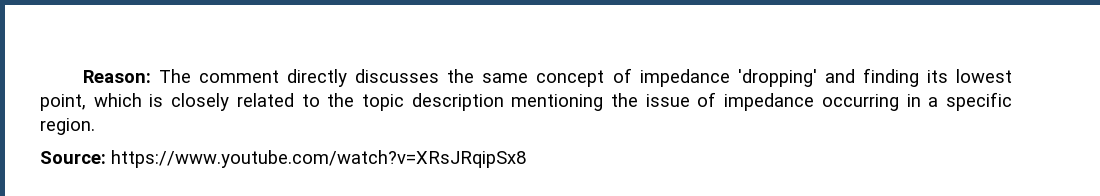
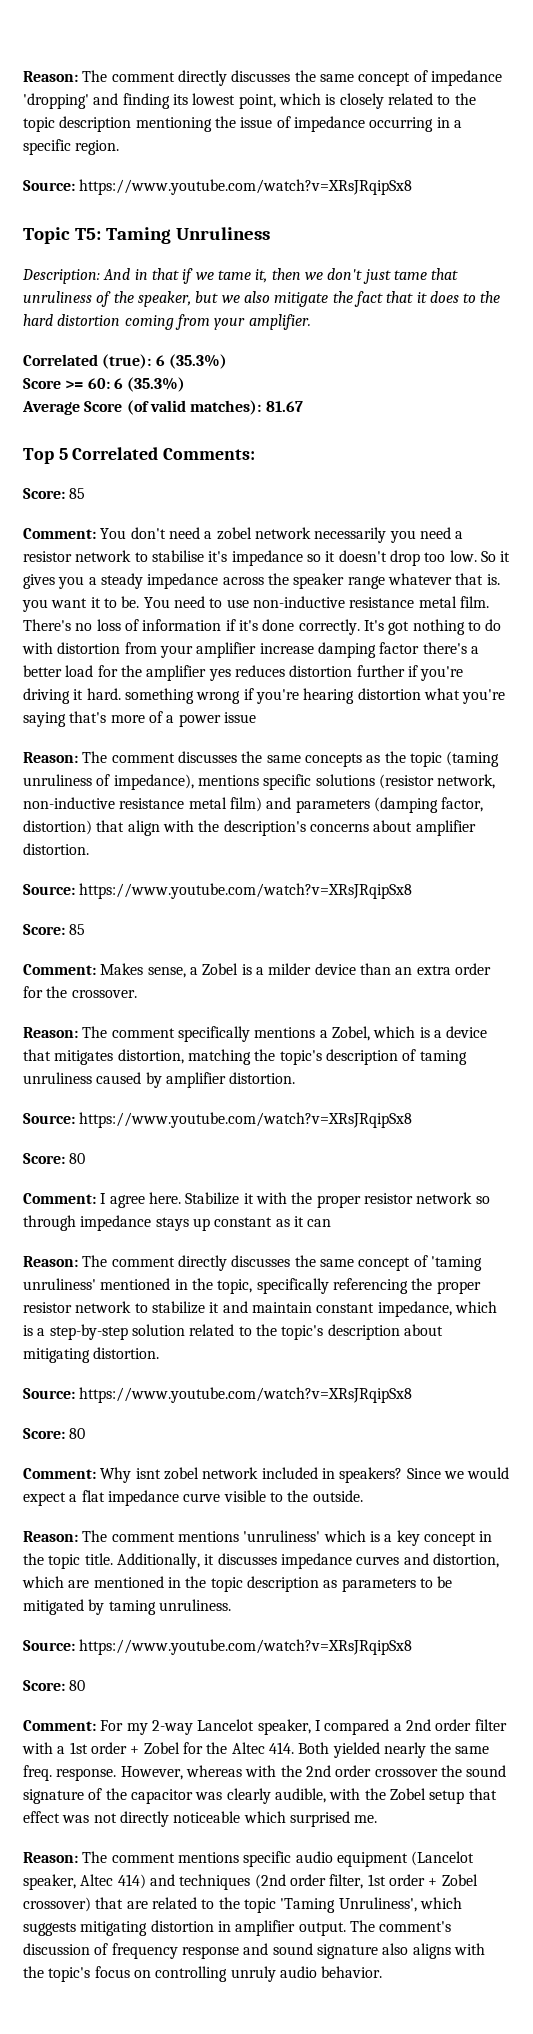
+ Topic T5: Taming Unruliness
+ Description: And in that if we tame it, then we don't just tame that unruliness of the speaker, but we also mitigate the fact that it does to the hard distortion coming from your amplifier.
+ Correlated (true): 6 (35.3%)
+ Score >= 60: 6 (35.3%)
+ Average Score (of valid matches): 81.67
+ Top 5 Correlated Comments:
+ Score: 85
+ Comment: You don't need a zobel network necessarily you need a resistor network to stabilise it's impedance so it doesn't drop too low. So it gives you a steady impedance across the speaker range whatever that is. you want it to be. You need to use non-inductive resistance metal film. There's no loss of information if it's done correctly. It's got nothing to do with distortion from your amplifier increase damping factor there's a better load for the amplifier yes reduces distortion further if you're driving it hard. something wrong if you're hearing distortion what you're saying that's more of a power issue
+ Reason: The comment discusses the same concepts as the topic (taming unruliness of impedance), mentions specific solutions (resistor network, non-inductive resistance metal film) and parameters (damping factor, distortion) that align with the description's concerns about amplifier distortion.
+ Source: https://www.youtube.com/watch?v=XRsJRqipSx8
+ Score: 85
+ Comment: Makes sense, a Zobel is a milder device than an extra order for the crossover.
+ Reason: The comment specifically mentions a Zobel, which is a device that mitigates distortion, matching the topic's description of taming unruliness caused by amplifier distortion.
+ Source: https://www.youtube.com/watch?v=XRsJRqipSx8
+ Score: 80
+ Comment: I agree here. Stabilize it with the proper resistor network so through impedance stays up constant as it can
+ Reason: The comment directly discusses the same concept of 'taming unruliness' mentioned in the topic, specifically referencing the proper resistor network to stabilize it and maintain constant impedance, which is a step-by-step solution related to the topic's description about mitigating distortion.
+ Source: https://www.youtube.com/watch?v=XRsJRqipSx8
+ Score: 80
+ Comment: Why isnt zobel network included in speakers? Since we would expect a flat impedance curve visible to the outside.
+ Reason: The comment mentions 'unruliness' which is a key concept in the topic title. Additionally, it discusses impedance curves and distortion, which are mentioned in the topic description as parameters to be mitigated by taming unruliness.
+ Source: https://www.youtube.com/watch?v=XRsJRqipSx8
+ Score: 80
+ Comment: For my 2-way Lancelot speaker, I compared a 2nd order filter with a 1st order + Zobel for the Altec 414. Both yielded nearly the same freq. response. However, whereas with the 2nd order crossover the sound signature of the capacitor was clearly audible, with the Zobel setup that effect was not directly noticeable which surprised me.
+ Reason: The comment mentions specific audio equipment (Lancelot speaker, Altec 414) and techniques (2nd order filter, 1st order + Zobel crossover) that are related to the topic 'Taming Unruliness', which suggests mitigating distortion in amplifier output. The comment's discussion of frequency response and sound signature also aligns with the topic's focus on controlling unruly audio behavior.

